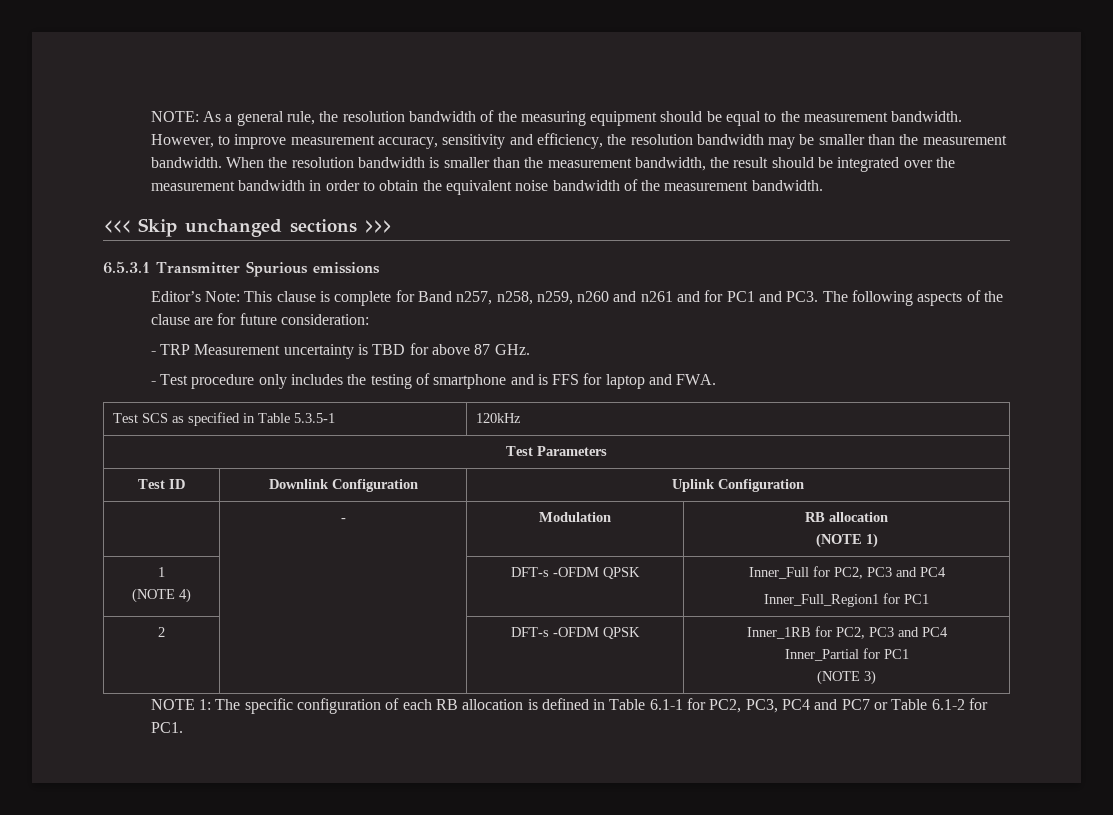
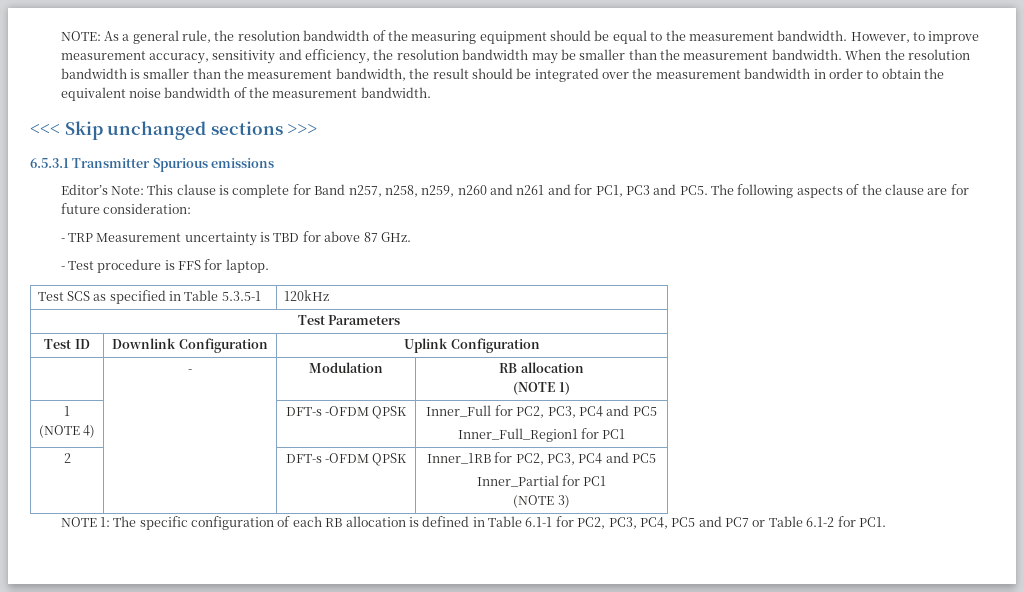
- Editor’s Note: This clause is complete for Band n257, n258, n259, n260 and n261 and for PC1 and PC3. The following aspects of the clause are for future consideration:
+ Editor’s Note: This clause is complete for Band n257, n258, n259, n260 and n261 and for PC1, PC3 and PC5. The following aspects of the clause are for future consideration:
- - Test procedure only includes the testing of smartphone and is FFS for laptop and FWA.
+ - Test procedure is FFS for laptop.
  | - | Modulation | RB allocation
  (NOTE 1)
  1
- (NOTE 4) | | DFT-s -OFDM QPSK | Inner_Full for PC2, PC3 and PC4
+ (NOTE 4) | | DFT-s -OFDM QPSK | Inner_Full for PC2, PC3, PC4 and PC5
- 2 | | DFT-s -OFDM QPSK | Inner_1RB for PC2, PC3 and PC4
+ 2 | | DFT-s -OFDM QPSK | Inner_1RB for PC2, PC3, PC4 and PC5
- NOTE 1: The specific configuration of each RB allocation is defined in Table 6.1-1 for PC2, PC3, PC4 and PC7 or Table 6.1-2 for PC1.
+ NOTE 1: The specific configuration of each RB allocation is defined in Table 6.1-1 for PC2, PC3, PC4, PC5 and PC7 or Table 6.1-2 for PC1.

